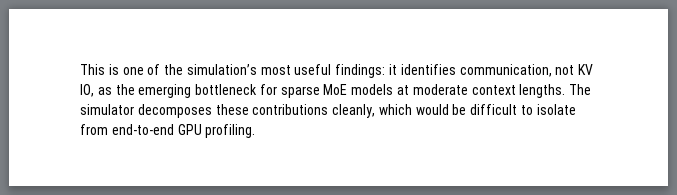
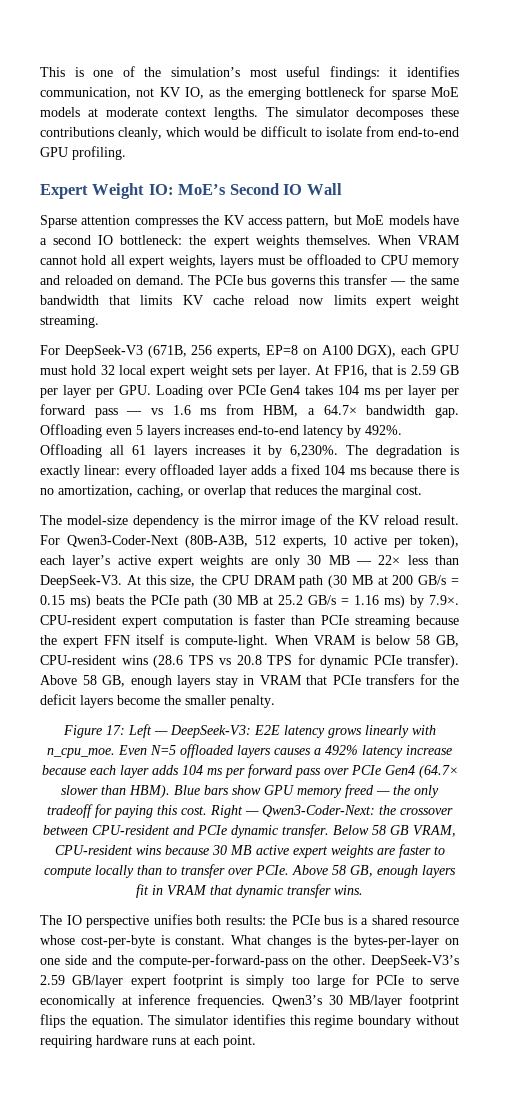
+ Expert Weight IO: MoE’s Second IO Wall
+ Sparse attention compresses the KV access pattern, but MoE models have a second IO bottleneck: the expert weights themselves. When VRAM cannot hold all expert weights, layers must be offloaded to CPU memory and reloaded on demand. The PCIe bus governs this transfer — the same bandwidth that limits KV cache reload now limits expert weight streaming.
+ For DeepSeek-V3 (671B, 256 experts, EP=8 on A100 DGX), each GPU must hold 32 local expert weight sets per layer. At FP16, that is 2.59 GB per layer per GPU. Loading over PCIe Gen4 takes 104 ms per layer per forward pass — vs 1.6 ms from HBM, a 64.7× bandwidth gap. Offloading even 5 layers increases end-to-end latency by 492%. Offloading all 61 layers increases it by 6,230%. The degradation is exactly linear: every offloaded layer adds a fixed 104 ms because there is no amortization, caching, or overlap that reduces the marginal cost.
+ The model-size dependency is the mirror image of the KV reload result. For Qwen3-Coder-Next (80B-A3B, 512 experts, 10 active per token), each layer’s active expert weights are only 30 MB — 22× less than DeepSeek-V3. At this size, the CPU DRAM path (30 MB at 200 GB/s = 0.15 ms) beats the PCIe path (30 MB at 25.2 GB/s = 1.16 ms) by 7.9×. CPU-resident expert computation is faster than PCIe streaming because the expert FFN itself is compute-light. When VRAM is below 58 GB, CPU-resident wins (28.6 TPS vs 20.8 TPS for dynamic PCIe transfer). Above 58 GB, enough layers stay in VRAM that PCIe transfers for the deficit layers become the smaller penalty.
+ Figure 17: Left — DeepSeek-V3: E2E latency grows linearly with n_cpu_moe. Even N=5 offloaded layers causes a 492% latency increase because each layer adds 104 ms per forward pass over PCIe Gen4 (64.7× slower than HBM). Blue bars show GPU memory freed — the only tradeoff for paying this cost. Right — Qwen3-Coder-Next: the crossover between CPU-resident and PCIe dynamic transfer. Below 58 GB VRAM, CPU-resident wins because 30 MB active expert weights are faster to compute locally than to transfer over PCIe. Above 58 GB, enough layers fit in VRAM that dynamic transfer wins.
+ The IO perspective unifies both results: the PCIe bus is a shared resource whose cost-per-byte is constant. What changes is the bytes-per-layer on one side and the compute-per-forward-pass on the other. DeepSeek-V3’s 2.59 GB/layer expert footprint is simply too large for PCIe to serve economically at inference frequencies. Qwen3’s 30 MB/layer footprint flips the equation. The simulator identifies this regime boundary without requiring hardware runs at each point.

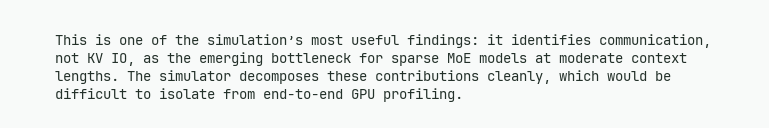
- Expert Weight IO: MoE’s Second IO Wall
- Sparse attention compresses the KV access pattern, but MoE models have a second IO bottleneck: the expert weights themselves. When VRAM cannot hold all expert weights, layers must be offloaded to CPU memory and reloaded on demand. The PCIe bus governs this transfer — the same bandwidth that limits KV cache reload now limits expert weight streaming.
- For DeepSeek-V3 (671B, 256 experts, EP=8 on A100 DGX), each GPU must hold 32 local expert weight sets per layer. At FP16, that is 2.59 GB per layer per GPU. Loading over PCIe Gen4 takes 104 ms per layer per forward pass — vs 1.6 ms from HBM, a 64.7× bandwidth gap. Offloading even 5 layers increases end-to-end latency by 492%. Offloading all 61 layers increases it by 6,230%. The degradation is exactly linear: every offloaded layer adds a fixed 104 ms because there is no amortization, caching, or overlap that reduces the marginal cost.
- The model-size dependency is the mirror image of the KV reload result. For Qwen3-Coder-Next (80B-A3B, 512 experts, 10 active per token), each layer’s active expert weights are only 30 MB — 22× less than DeepSeek-V3. At this size, the CPU DRAM path (30 MB at 200 GB/s = 0.15 ms) beats the PCIe path (30 MB at 25.2 GB/s = 1.16 ms) by 7.9×. CPU-resident expert computation is faster than PCIe streaming because the expert FFN itself is compute-light. When VRAM is below 58 GB, CPU-resident wins (28.6 TPS vs 20.8 TPS for dynamic PCIe transfer). Above 58 GB, enough layers stay in VRAM that PCIe transfers for the deficit layers become the smaller penalty.
- Figure 17: Left — DeepSeek-V3: E2E latency grows linearly with n_cpu_moe. Even N=5 offloaded layers causes a 492% latency increase because each layer adds 104 ms per forward pass over PCIe Gen4 (64.7× slower than HBM). Blue bars show GPU memory freed — the only tradeoff for paying this cost. Right — Qwen3-Coder-Next: the crossover between CPU-resident and PCIe dynamic transfer. Below 58 GB VRAM, CPU-resident wins because 30 MB active expert weights are faster to compute locally than to transfer over PCIe. Above 58 GB, enough layers fit in VRAM that dynamic transfer wins.
- The IO perspective unifies both results: the PCIe bus is a shared resource whose cost-per-byte is constant. What changes is the bytes-per-layer on one side and the compute-per-forward-pass on the other. DeepSeek-V3’s 2.59 GB/layer expert footprint is simply too large for PCIe to serve economically at inference frequencies. Qwen3’s 30 MB/layer footprint flips the equation. The simulator identifies this regime boundary without requiring hardware runs at each point.

